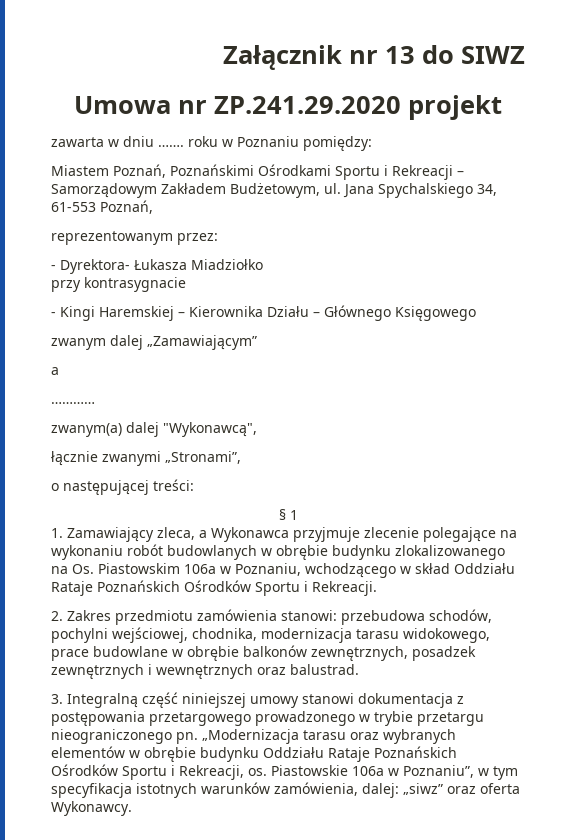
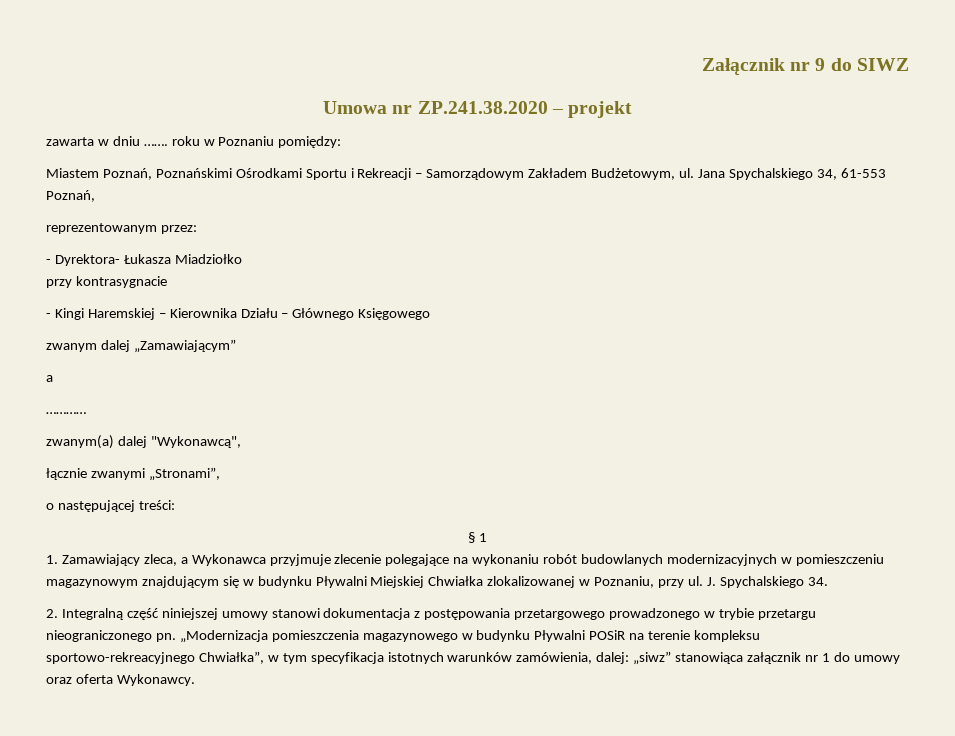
- Załącznik nr 13 do SIWZ
+ Załącznik nr 9 do SIWZ
- Umowa nr ZP.241.29.2020 projekt
+ Umowa nr ZP.241.38.2020 – projekt
- 1. Zamawiający zleca, a Wykonawca przyjmuje zlecenie polegające na wykonaniu robót budowlanych w obrębie budynku zlokalizowanego na Os. Piastowskim 106a w Poznaniu, wchodzącego w skład Oddziału Rataje Poznańskich Ośrodków Sportu i Rekreacji.
- 2. Zakres przedmiotu zamówienia stanowi: przebudowa schodów, pochylni wejściowej, chodnika, modernizacja tarasu widokowego, prace budowlane w obrębie balkonów zewnętrznych, posadzek zewnętrznych i wewnętrznych oraz balustrad.
- 3. Integralną część niniejszej umowy stanowi dokumentacja z postępowania przetargowego prowadzonego w trybie przetargu nieograniczonego pn.
+ 1. Zamawiający zleca, a Wykonawca przyjmuje zlecenie polegające na wykonaniu robót budowlanych modernizacyjnych w pomieszczeniu magazynowym znajdującym się w budynku Pływalni Miejskiej Chwiałka zlokalizowanej w Poznaniu, przy ul. J. Spychalskiego 34.
+ 2. Integralną część niniejszej umowy stanowi dokumentacja z postępowania przetargowego prowadzonego w trybie przetargu nieograniczonego pn.
- „Modernizacja tarasu oraz wybranych elementów w obrębie budynku Oddziału Rataje Poznańskich Ośrodków Sportu i Rekreacji, os. Piastowskie 106a w Poznaniu”, w tym specyfikacja istotnych warunków zamówienia, dalej: „siwz” oraz oferta Wykonawcy.
+ „Modernizacja pomieszczenia magazynowego w budynku Pływalni POSiR na terenie kompleksu sportowo-rekreacyjnego Chwiałka”, w tym specyfikacja istotnych warunków zamówienia, dalej: „siwz” stanowiąca załącznik nr 1 do umowy oraz oferta Wykonawcy.

